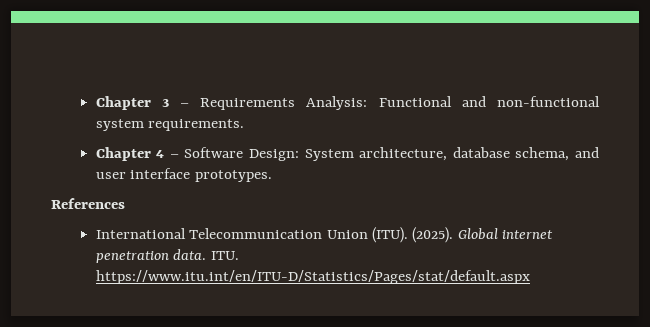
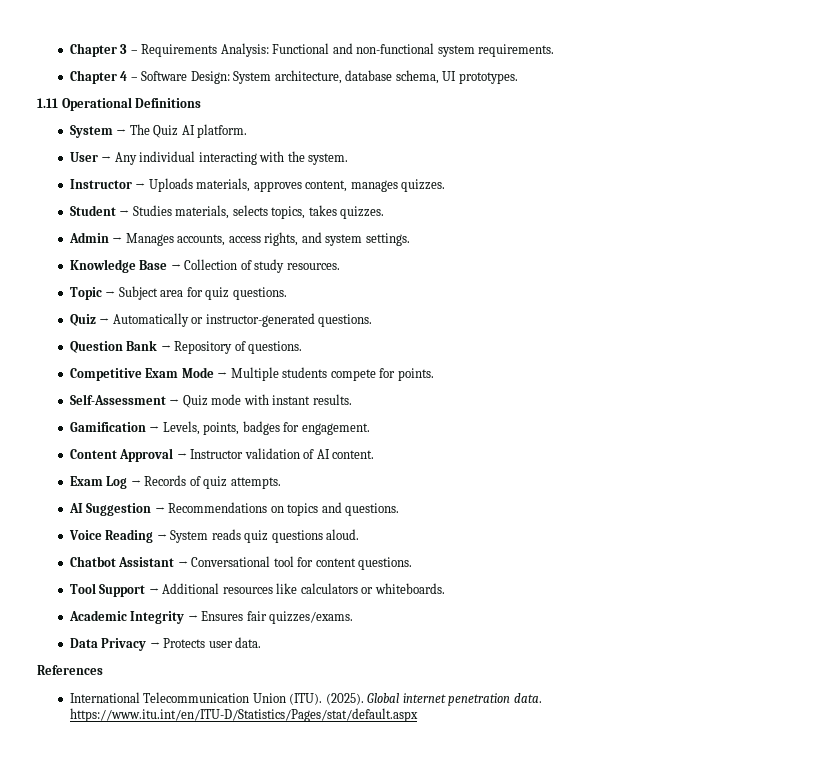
- Chapter 4 – Software Design: System architecture, database schema, and user interface prototypes.
+ Chapter 4 – Software Design: System architecture, database schema, UI prototypes.
+ 1.11 Operational Definitions
+ System → The Quiz AI platform.
+ User → Any individual interacting with the system.
+ Instructor → Uploads materials, approves content, manages quizzes.
+ Student → Studies materials, selects topics, takes quizzes.
+ Admin → Manages accounts, access rights, and system settings.
+ Knowledge Base → Collection of study resources.
+ Topic → Subject area for quiz questions.
+ Quiz → Automatically or instructor-generated questions.
+ Question Bank → Repository of questions.
+ Competitive Exam Mode → Multiple students compete for points.
+ Self-Assessment → Quiz mode with instant results.
+ Gamification → Levels, points, badges for engagement.
+ Content Approval → Instructor validation of AI content.
+ Exam Log → Records of quiz attempts.
+ AI Suggestion → Recommendations on topics and questions.
+ Voice Reading → System reads quiz questions aloud.
+ Chatbot Assistant → Conversational tool for content questions.
+ Tool Support → Additional resources like calculators or whiteboards.
+ Academic Integrity → Ensures fair quizzes/exams.
+ Data Privacy → Protects user data.
- Global internet penetration data. ITU. https://www.itu.int/en/ITU-D/Statistics/Pages/stat/default.aspx
+ Global internet penetration data. https://www.itu.int/en/ITU-D/Statistics/Pages/stat/default.aspx

